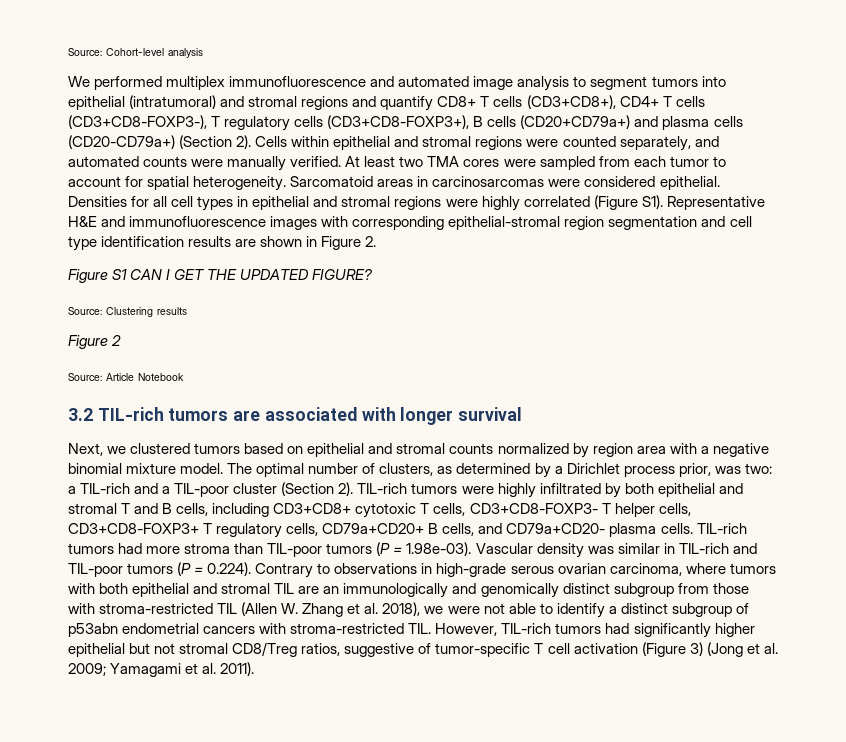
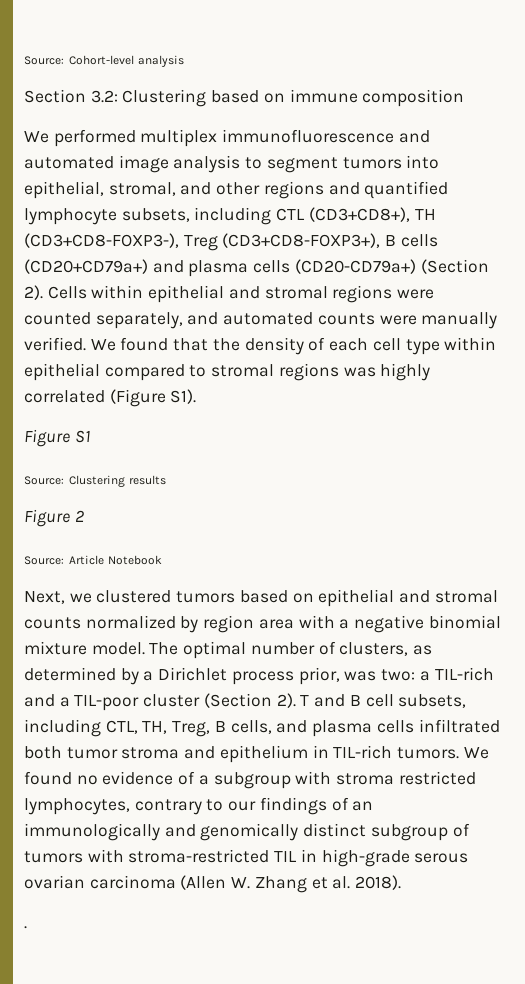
+ Section 3.2: Clustering based on immune composition
- We performed multiplex immunofluorescence and automated image analysis to segment tumors into epithelial (intratumoral) and stromal regions and quantify CD8+ T cells (CD3+CD8+), CD4+ T cells (CD3+CD8-FOXP3-), T regulatory cells (CD3+CD8-FOXP3+), B cells (CD20+CD79a+) and plasma cells (CD20-CD79a+) (Section 2).
+ We performed multiplex immunofluorescence and automated image analysis to segment tumors into epithelial, stromal, and other regions and quantified lymphocyte subsets, including CTL (CD3+CD8+), TH (CD3+CD8-FOXP3-), Treg (CD3+CD8-FOXP3+), B cells (CD20+CD79a+) and plasma cells (CD20-CD79a+) (Section 2).
- At least two TMA cores were sampled from each tumor to account for spatial heterogeneity. Sarcomatoid areas in carcinosarcomas were considered epithelial. Densities for all cell types in epithelial and stromal regions were highly correlated (Figure S1). Representative H&E and immunofluorescence images with corresponding epithelial-stromal region segmentation and cell type identification results are shown in Figure 2.
- Figure S1 CAN I GET THE UPDATED FIGURE?
+ We found that the density of each cell type within epithelial compared to stromal regions was highly correlated (Figure S1).
+ Figure S1
- 3.2 TIL-rich tumors are associated with longer survival
- TIL-rich tumors were highly infiltrated by both epithelial and stromal T and B cells, including CD3+CD8+ cytotoxic T cells, CD3+CD8-FOXP3- T helper cells, CD3+CD8-FOXP3+ T regulatory cells, CD79a+CD20+ B cells, and CD79a+CD20- plasma cells. TIL-rich tumors had more stroma than TIL-poor tumors (P = 1.98e-03). Vascular density was similar in TIL-rich and TIL-poor tumors (P = 0.224). Contrary to observations in high-grade serous ovarian carcinoma, where tumors with both epithelial and stromal TIL are an immunologically and genomically distinct subgroup from those with stroma-restricted TIL (Allen W. Zhang et al. 2018), we were not able to identify a distinct subgroup of p53abn endometrial cancers with stroma-restricted TIL. However, TIL-rich tumors had significantly higher epithelial but not stromal CD8/Treg ratios, suggestive of tumor-specific T cell activation (Figure 3) (Jong et al. 2009; Yamagami et al. 2011).
+ T and B cell subsets, including CTL, TH, Treg, B cells, and plasma cells infiltrated both tumor stroma and epithelium in TIL-rich tumors. We found no evidence of a subgroup with stroma restricted lymphocytes, contrary to our findings of an immunologically and genomically distinct subgroup of tumors with stroma-restricted TIL in high-grade serous ovarian carcinoma (Allen W. Zhang et al. 2018).
+ .

